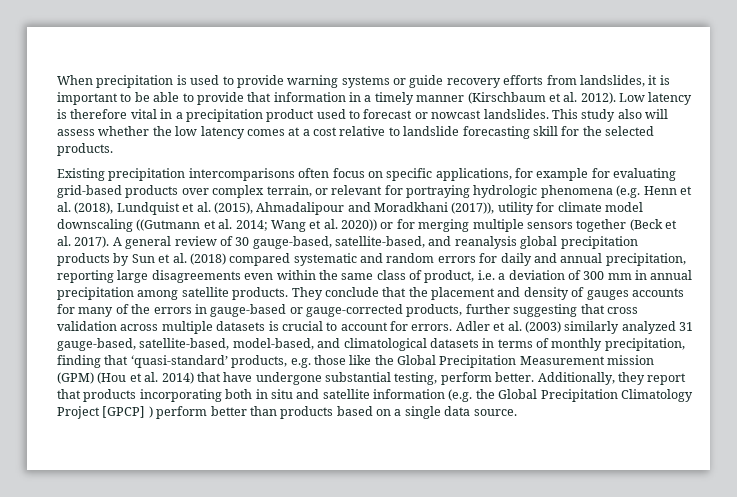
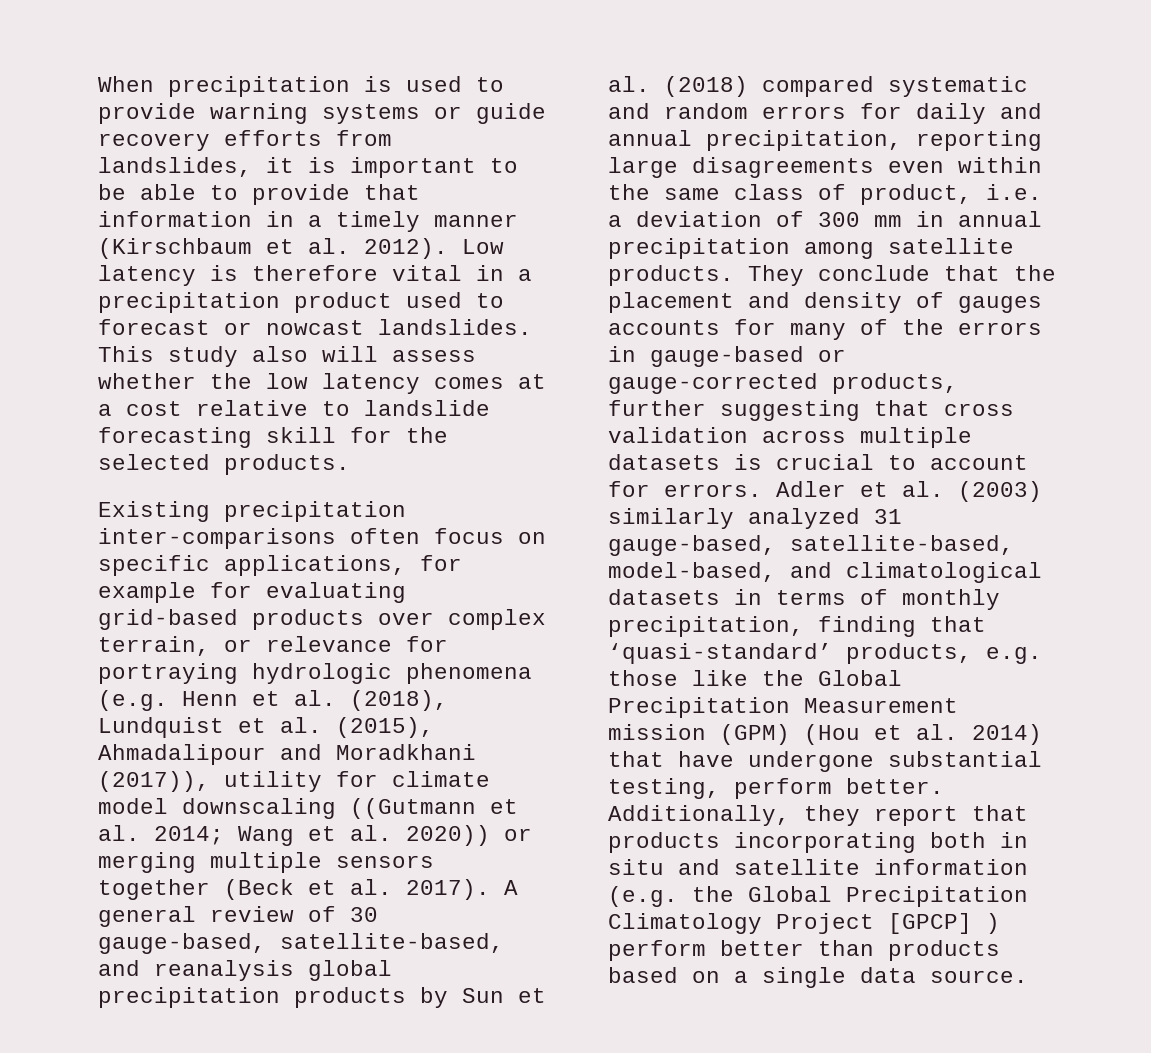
- Existing precipitation intercomparisons often focus on specific applications, for example for evaluating grid-based products over complex terrain, or relevant for portraying hydrologic phenomena (e.g. Henn et al. (2018), Lundquist et al. (2015), Ahmadalipour and Moradkhani (2017)), utility for climate model downscaling ((Gutmann et al. 2014; Wang et al. 2020)) or for merging multiple sensors together (Beck et al. 2017).
+ Existing precipitation inter-comparisons often focus on specific applications, for example for evaluating grid-based products over complex terrain, or relevance for portraying hydrologic phenomena (e.g. Henn et al. (2018), Lundquist et al. (2015), Ahmadalipour and Moradkhani (2017)), utility for climate model downscaling ((Gutmann et al. 2014; Wang et al. 2020)) or merging multiple sensors together (Beck et al. 2017).

